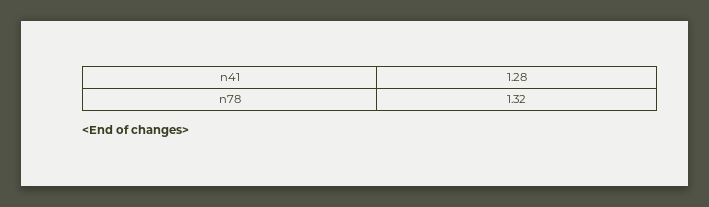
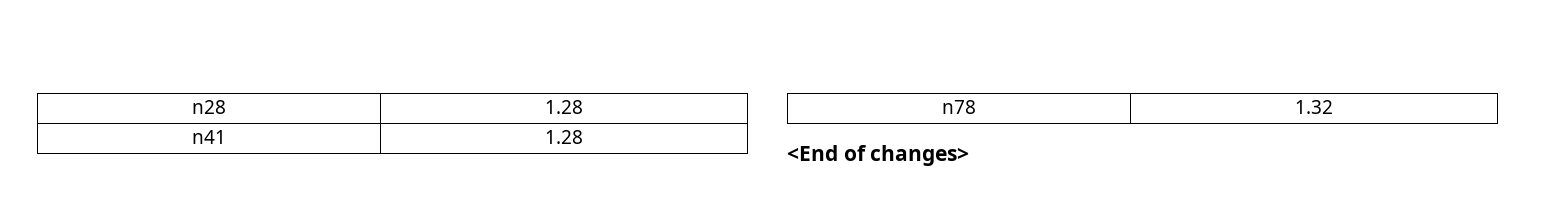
+ n28 | 1.28

